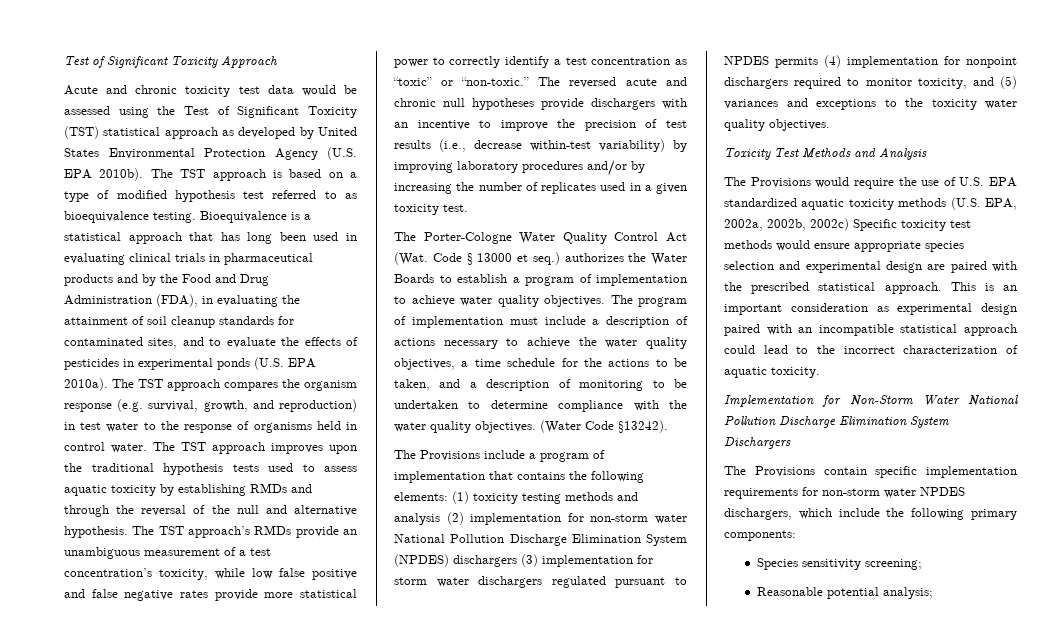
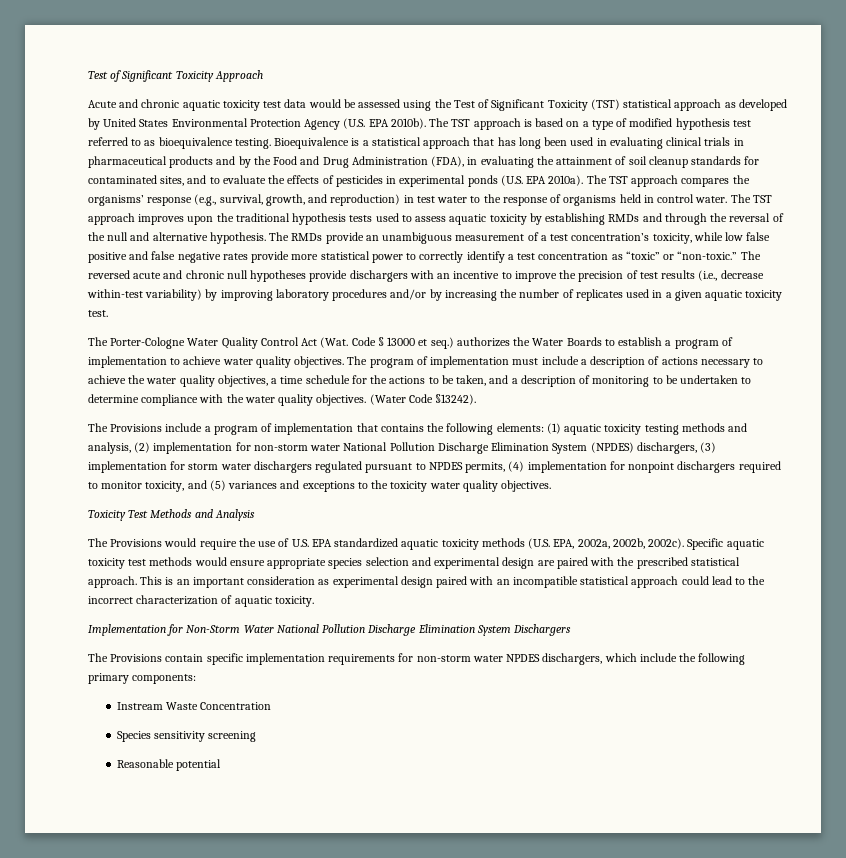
- Acute and chronic toxicity test data would be assessed using the Test of Significant Toxicity (TST) statistical approach as developed by United States Environmental Protection Agency (U.S. EPA 2010b).
+ Acute and chronic aquatic toxicity test data would be assessed using the Test of Significant Toxicity (TST) statistical approach as developed by United States Environmental Protection Agency (U.S. EPA 2010b).
- The TST approach compares the organism response (e.g. survival, growth, and reproduction) in test water to the response of organisms held in control water.
+ The TST approach compares the organisms’ response (e.g., survival, growth, and reproduction) in test water to the response of organisms held in control water.
- The TST approach’s RMDs provide an unambiguous measurement of a test concentration’s toxicity, while low false positive and false negative rates provide more statistical power to correctly identify a test concentration as “toxic” or “non-toxic.”
+ The RMDs provide an unambiguous measurement of a test concentration’s toxicity, while low false positive and false negative rates provide more statistical power to correctly identify a test concentration as “toxic” or “non-toxic.”
- The reversed acute and chronic null hypotheses provide dischargers with an incentive to improve the precision of test results (i.e., decrease within-test variability) by improving laboratory procedures and/or by increasing the number of replicates used in a given toxicity test.
+ The reversed acute and chronic null hypotheses provide dischargers with an incentive to improve the precision of test results (i.e., decrease within-test variability) by improving laboratory procedures and/or by increasing the number of replicates used in a given aquatic toxicity test.
- The Provisions include a program of implementation that contains the following elements: (1) toxicity testing methods and analysis (2) implementation for non-storm water National Pollution Discharge Elimination System (NPDES) dischargers (3) implementation for storm water dischargers regulated pursuant to NPDES permits (4) implementation for nonpoint dischargers required to monitor toxicity, and (5) variances and exceptions to the toxicity water quality objectives.
+ The Provisions include a program of implementation that contains the following elements: (1) aquatic toxicity testing methods and analysis, (2) implementation for non-storm water National Pollution Discharge Elimination System (NPDES) dischargers, (3) implementation for storm water dischargers regulated pursuant to NPDES permits, (4) implementation for nonpoint dischargers required to monitor toxicity, and (5) variances and exceptions to the toxicity water quality objectives.
- The Provisions would require the use of U.S. EPA standardized aquatic toxicity methods (U.S. EPA, 2002a, 2002b, 2002c) Specific toxicity test methods would ensure appropriate species selection and experimental design are paired with the prescribed statistical approach.
+ The Provisions would require the use of U.S. EPA standardized aquatic toxicity methods (U.S. EPA, 2002a, 2002b, 2002c). Specific aquatic toxicity test methods would ensure appropriate species selection and experimental design are paired with the prescribed statistical approach.
+ Instream Waste Concentration
- Species sensitivity screening;
+ Species sensitivity screening
- Reasonable potential analysis;
+ Reasonable potential

